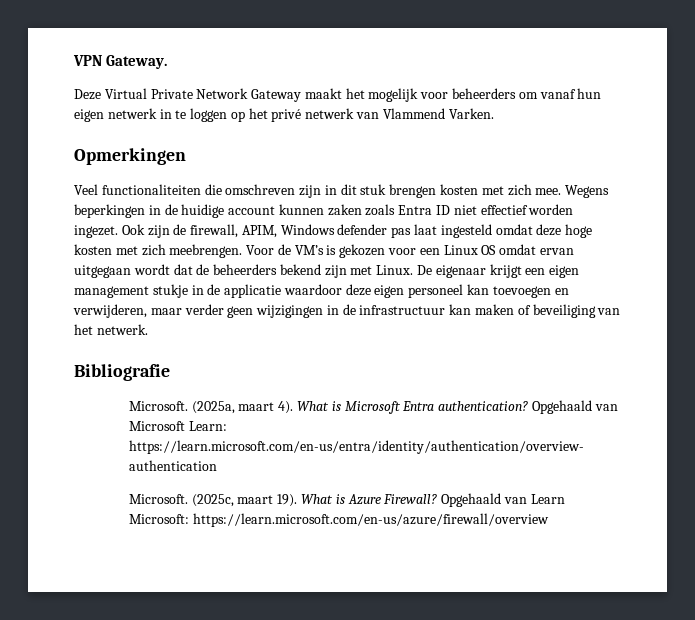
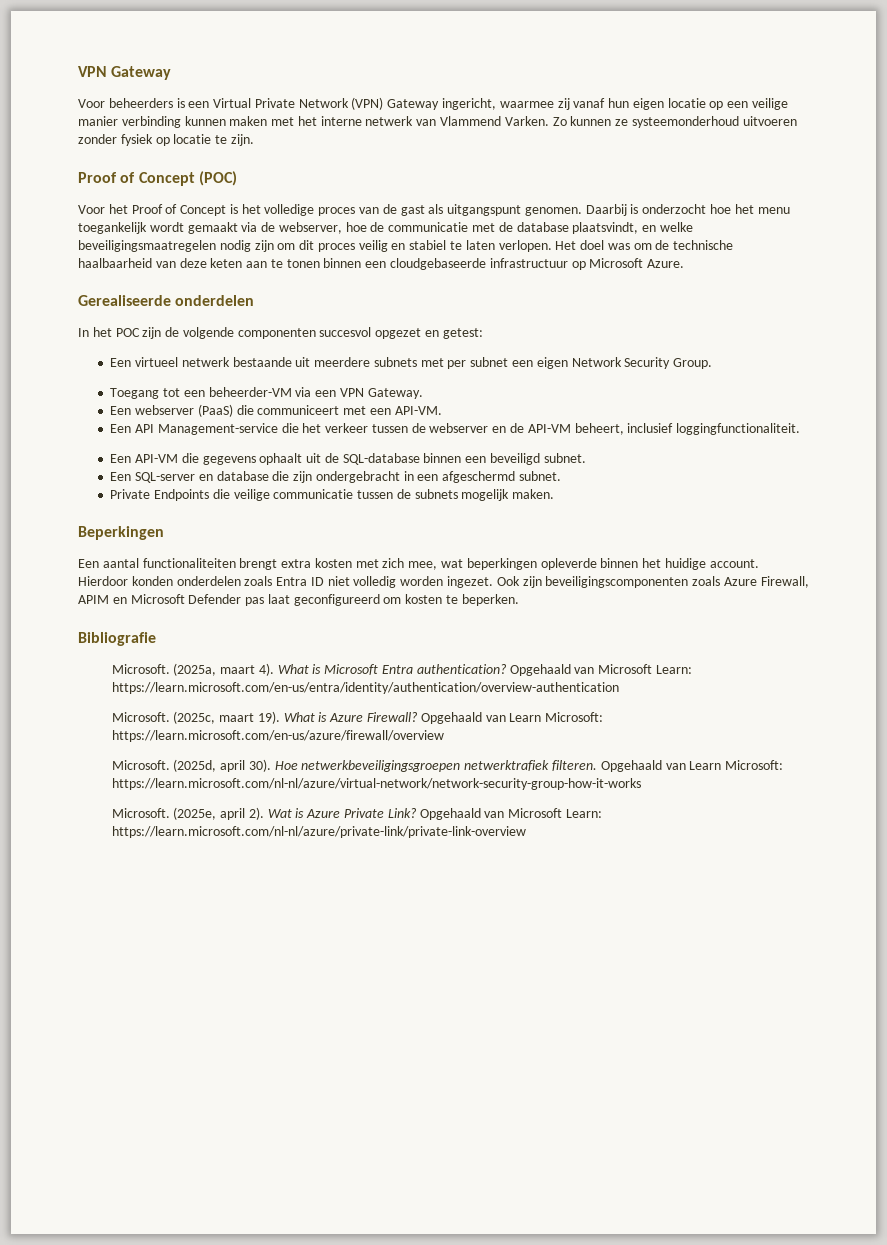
- VPN Gateway.
- Deze Virtual Private Network Gateway maakt het mogelijk voor beheerders om vanaf hun eigen netwerk in te loggen op het privé netwerk van Vlammend Varken.
- Opmerkingen
- Veel functionaliteiten die omschreven zijn in dit stuk brengen kosten met zich mee. Wegens beperkingen in de huidige account kunnen zaken zoals Entra ID niet effectief worden ingezet.
+ VPN Gateway
+ Voor beheerders is een Virtual Private Network (VPN) Gateway ingericht, waarmee zij vanaf hun eigen locatie op een veilige manier verbinding kunnen maken met het interne netwerk van Vlammend Varken. Zo kunnen ze systeemonderhoud uitvoeren zonder fysiek op locatie te zijn.
+ Proof of Concept (POC)
+ Voor het Proof of Concept is het volledige proces van de gast als uitgangspunt genomen. Daarbij is onderzocht hoe het menu toegankelijk wordt gemaakt via de webserver, hoe de communicatie met de database plaatsvindt, en welke beveiligingsmaatregelen nodig zijn om dit proces veilig en stabiel te laten verlopen. Het doel was om de technische haalbaarheid van deze keten aan te tonen binnen een cloudgebaseerde infrastructuur op Microsoft Azure.
+ Gerealiseerde onderdelen
+ In het POC zijn de volgende componenten succesvol opgezet en getest:
+ Een virtueel netwerk bestaande uit meerdere subnets met per subnet een eigen Network Security Group.
+ Toegang tot een beheerder-VM via een VPN Gateway.
+ Een webserver (PaaS) die communiceert met een API-VM.
+ Een API Management-service die het verkeer tussen de webserver en de API-VM beheert, inclusief loggingfunctionaliteit.
+ Een API-VM die gegevens ophaalt uit de SQL-database binnen een beveiligd subnet.
+ Een SQL-server en database die zijn ondergebracht in een afgeschermd subnet.
+ Private Endpoints die veilige communicatie tussen de subnets mogelijk maken.
+ Beperkingen
+ Een aantal functionaliteiten brengt extra kosten met zich mee, wat beperkingen opleverde binnen het huidige account. Hierdoor konden onderdelen zoals Entra ID niet volledig worden ingezet.
- Ook zijn de firewall, APIM, Windows defender pas laat ingesteld omdat deze hoge kosten met zich meebrengen. Voor de VM’s is gekozen voor een Linux OS omdat ervan uitgegaan wordt dat de beheerders bekend zijn met Linux. De eigenaar krijgt een eigen management stukje in de applicatie waardoor deze eigen personeel kan toevoegen en verwijderen, maar verder geen wijzigingen in de infrastructuur kan maken of beveiliging van het netwerk.
+ Ook zijn beveiligingscomponenten zoals Azure Firewall, APIM en Microsoft Defender pas laat geconfigureerd om kosten te beperken.
+ Microsoft. (2025d, april 30). Hoe netwerkbeveiligingsgroepen netwerktrafiek filteren. Opgehaald van Learn Microsoft: https://learn.microsoft.com/nl-nl/azure/virtual-network/network-security-group-how-it-works
+ Microsoft. (2025e, april 2). Wat is Azure Private Link? Opgehaald van Microsoft Learn: https://learn.microsoft.com/nl-nl/azure/private-link/private-link-overview

